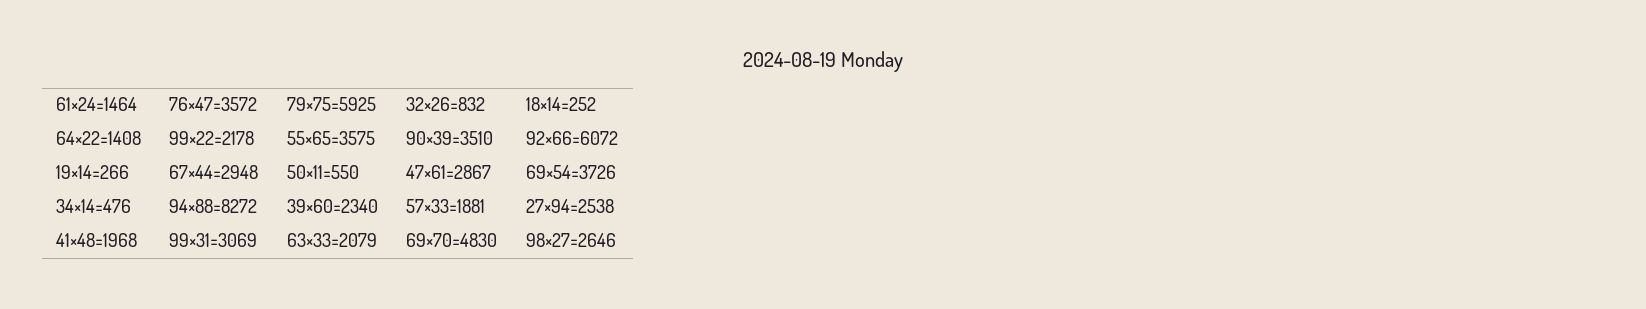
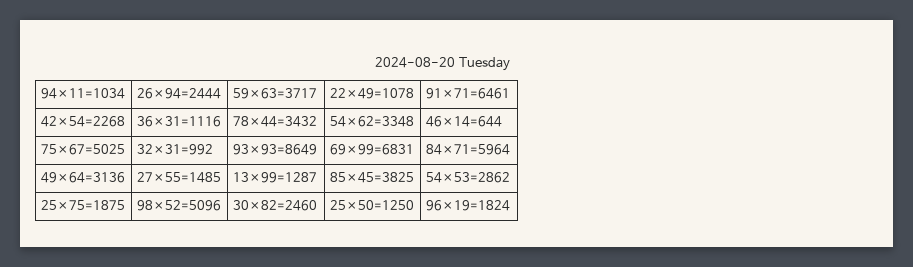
- 2024-08-19 Monday
- 61×24=1464 | 76×47=3572 | 79×75=5925 | 32×26=832 | 18×14=252
- 64×22=1408 | 99×22=2178 | 55×65=3575 | 90×39=3510 | 92×66=6072
- 19×14=266 | 67×44=2948 | 50×11=550 | 47×61=2867 | 69×54=3726
- 34×14=476 | 94×88=8272 | 39×60=2340 | 57×33=1881 | 27×94=2538
- 41×48=1968 | 99×31=3069 | 63×33=2079 | 69×70=4830 | 98×27=2646
+ 2024-08-20 Tuesday
+ 94×11=1034 | 26×94=2444 | 59×63=3717 | 22×49=1078 | 91×71=6461
+ 42×54=2268 | 36×31=1116 | 78×44=3432 | 54×62=3348 | 46×14=644
+ 75×67=5025 | 32×31=992 | 93×93=8649 | 69×99=6831 | 84×71=5964
+ 49×64=3136 | 27×55=1485 | 13×99=1287 | 85×45=3825 | 54×53=2862
+ 25×75=1875 | 98×52=5096 | 30×82=2460 | 25×50=1250 | 96×19=1824

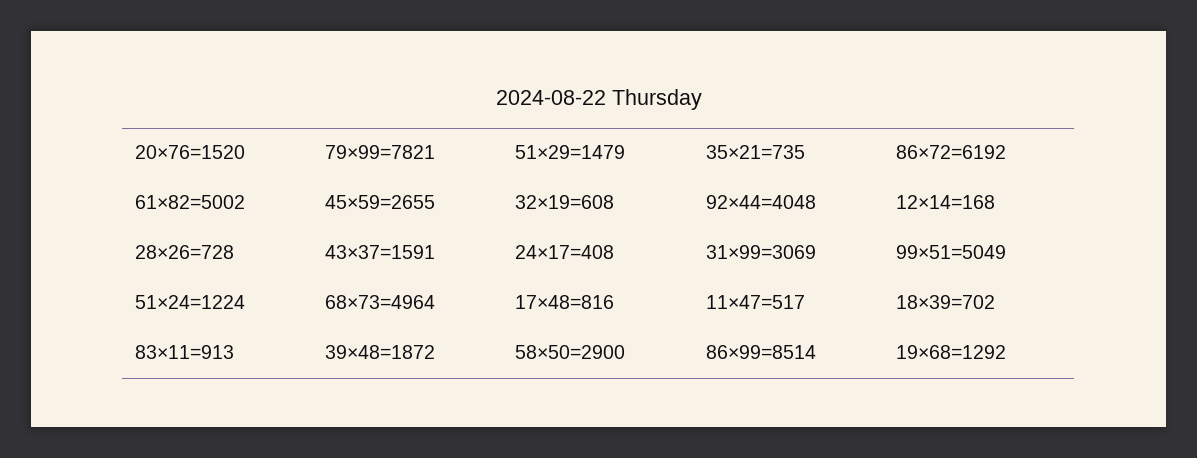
- 2024-08-20 Tuesday
- 94×11=1034 | 26×94=2444 | 59×63=3717 | 22×49=1078 | 91×71=6461
- 42×54=2268 | 36×31=1116 | 78×44=3432 | 54×62=3348 | 46×14=644
- 75×67=5025 | 32×31=992 | 93×93=8649 | 69×99=6831 | 84×71=5964
- 49×64=3136 | 27×55=1485 | 13×99=1287 | 85×45=3825 | 54×53=2862
- 25×75=1875 | 98×52=5096 | 30×82=2460 | 25×50=1250 | 96×19=1824
+ 2024-08-22 Thursday
+ 20×76=1520 | 79×99=7821 | 51×29=1479 | 35×21=735 | 86×72=6192
+ 61×82=5002 | 45×59=2655 | 32×19=608 | 92×44=4048 | 12×14=168
+ 28×26=728 | 43×37=1591 | 24×17=408 | 31×99=3069 | 99×51=5049
+ 51×24=1224 | 68×73=4964 | 17×48=816 | 11×47=517 | 18×39=702
+ 83×11=913 | 39×48=1872 | 58×50=2900 | 86×99=8514 | 19×68=1292

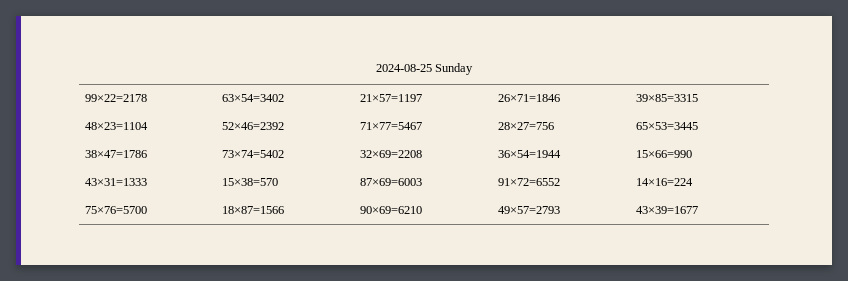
- 2024-08-22 Thursday
- 20×76=1520 | 79×99=7821 | 51×29=1479 | 35×21=735 | 86×72=6192
- 61×82=5002 | 45×59=2655 | 32×19=608 | 92×44=4048 | 12×14=168
- 28×26=728 | 43×37=1591 | 24×17=408 | 31×99=3069 | 99×51=5049
- 51×24=1224 | 68×73=4964 | 17×48=816 | 11×47=517 | 18×39=702
- 83×11=913 | 39×48=1872 | 58×50=2900 | 86×99=8514 | 19×68=1292
+ 2024-08-25 Sunday
+ 99×22=2178 | 63×54=3402 | 21×57=1197 | 26×71=1846 | 39×85=3315
+ 48×23=1104 | 52×46=2392 | 71×77=5467 | 28×27=756 | 65×53=3445
+ 38×47=1786 | 73×74=5402 | 32×69=2208 | 36×54=1944 | 15×66=990
+ 43×31=1333 | 15×38=570 | 87×69=6003 | 91×72=6552 | 14×16=224
+ 75×76=5700 | 18×87=1566 | 90×69=6210 | 49×57=2793 | 43×39=1677

